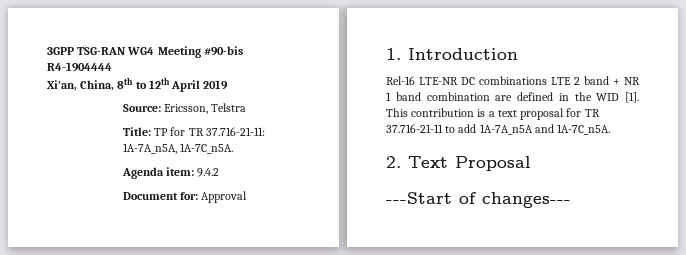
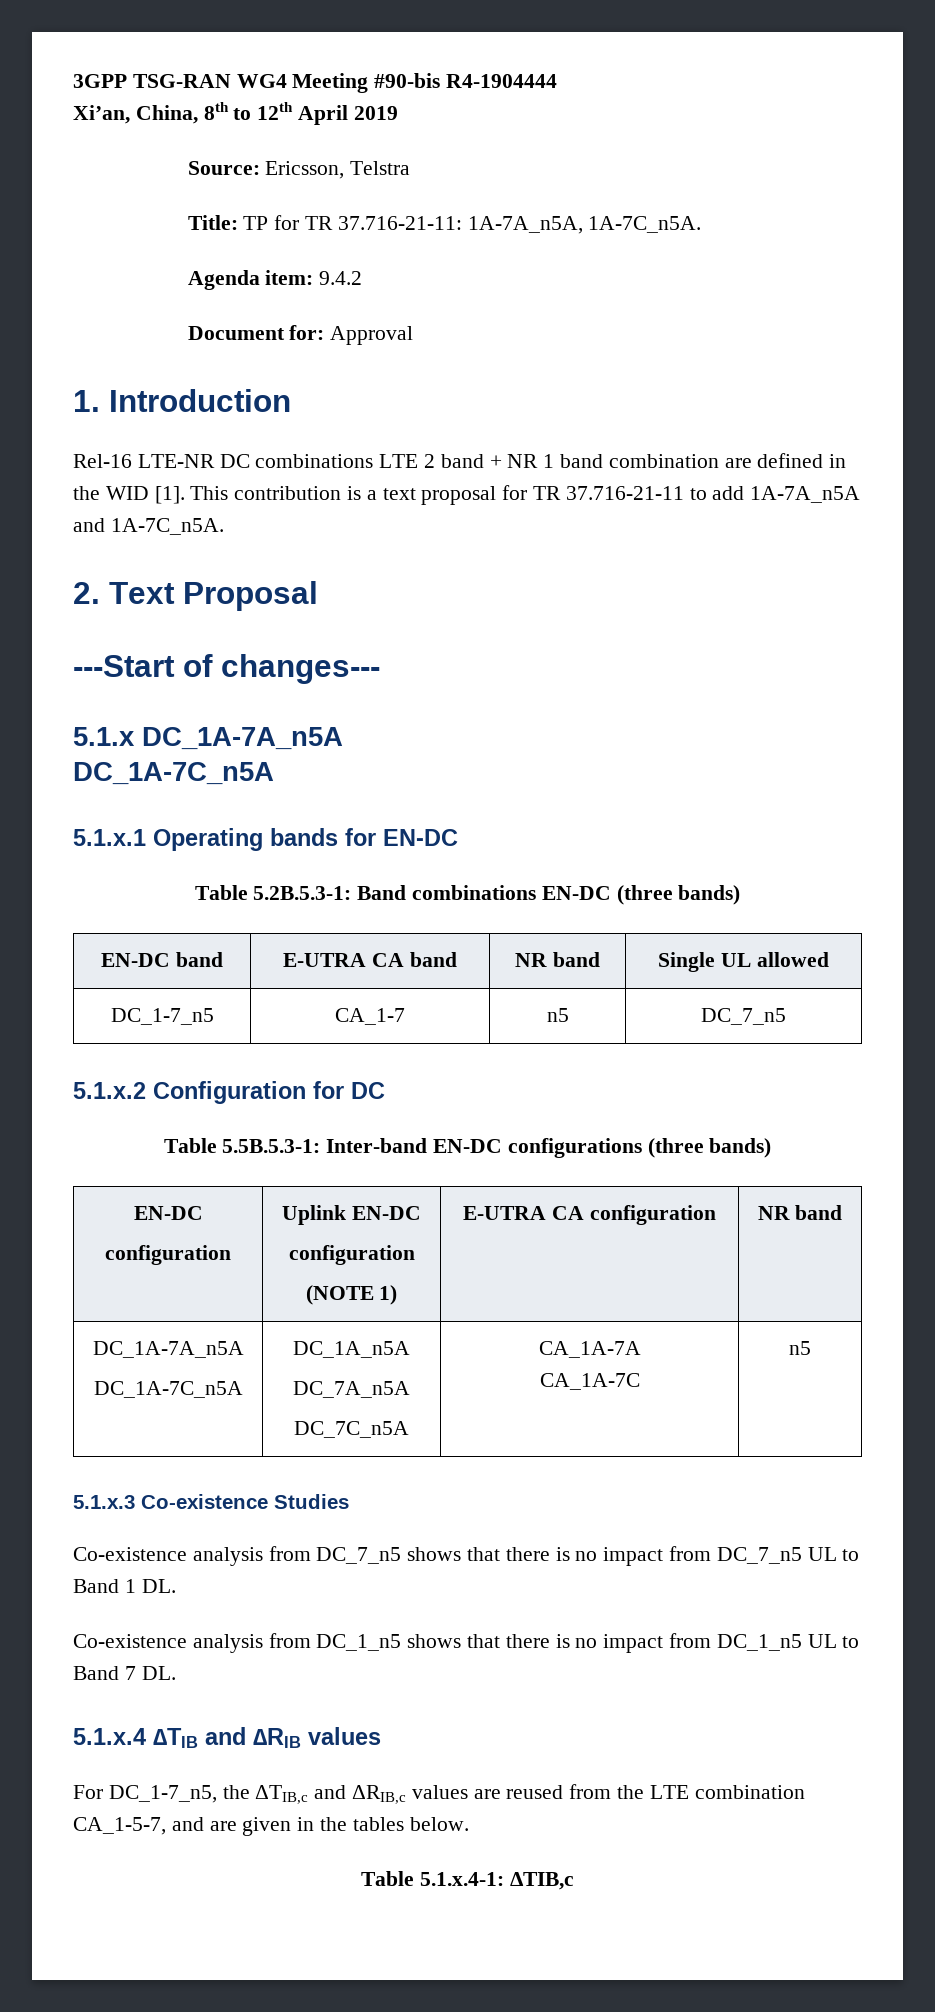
+ 5.1.x DC_1A-7A_n5A
+ DC_1A-7C_n5A
+ 5.1.x.1 Operating bands for EN-DC
+ Table 5.2B.5.3-1: Band combinations EN-DC (three bands)
+ EN-DC band | E-UTRA CA band | NR band | Single UL allowed
+ DC_1-7_n5 | CA_1-7 | n5 | DC_7_n5
+ 5.1.x.2 Configuration for DC
+ Table 5.5B.5.3-1: Inter-band EN-DC configurations (three bands)
+ EN-DC
+ configuration | Uplink EN-DC
+ configuration
+ (NOTE 1) | E-UTRA CA configuration | NR band
+ DC_1A-7A_n5A
+ DC_1A-7C_n5A | DC_1A_n5A
+ DC_7A_n5A
+ DC_7C_n5A | CA_1A-7A
+ CA_1A-7C | n5
+ 5.1.x.3 Co-existence Studies
+ Co-existence analysis from DC_7_n5 shows that there is no impact from DC_7_n5 UL to Band 1 DL.
+ Co-existence analysis from DC_1_n5 shows that there is no impact from DC_1_n5 UL to Band 7 DL.
+ 5.1.x.4 ∆TIB and ∆RIB values
+ For DC_1-7_n5, the ΔTIB,c and ΔRIB,c values are reused from the LTE combination CA_1-5-7, and are given in the tables below.
+ Table 5.1.x.4-1: ΔTIB,c

